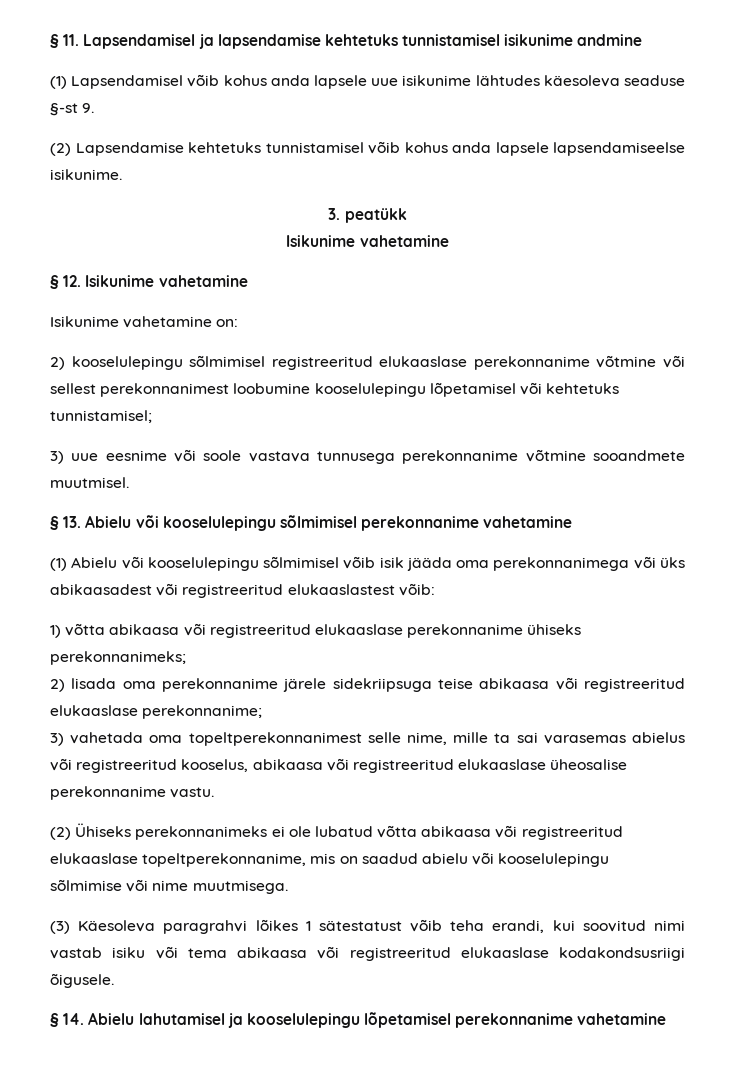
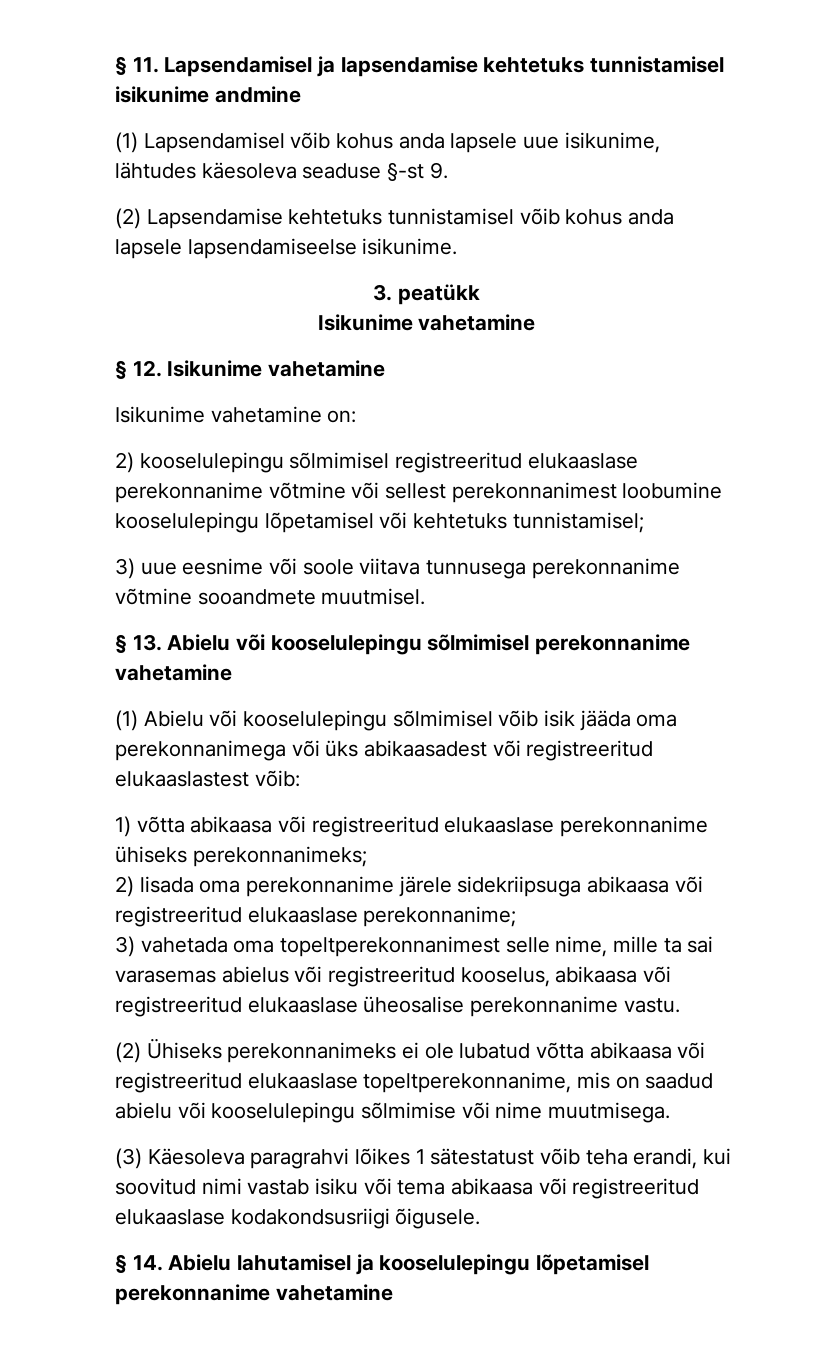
- (1) Lapsendamisel võib kohus anda lapsele uue isikunime lähtudes käesoleva seaduse §-st 9.
+ (1) Lapsendamisel võib kohus anda lapsele uue isikunime, lähtudes käesoleva seaduse §-st 9.
- 3) uue eesnime või soole vastava tunnusega perekonnanime võtmine sooandmete muutmisel.
+ 3) uue eesnime või soole viitava tunnusega perekonnanime võtmine sooandmete muutmisel.
- 2) lisada oma perekonnanime järele sidekriipsuga teise abikaasa või registreeritud elukaaslase perekonnanime;
+ 2) lisada oma perekonnanime järele sidekriipsuga abikaasa või registreeritud elukaaslase perekonnanime;

